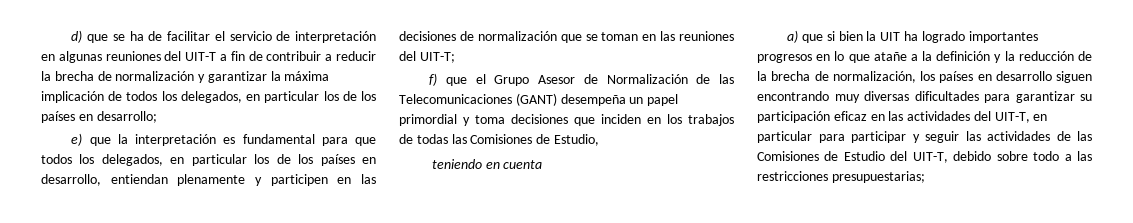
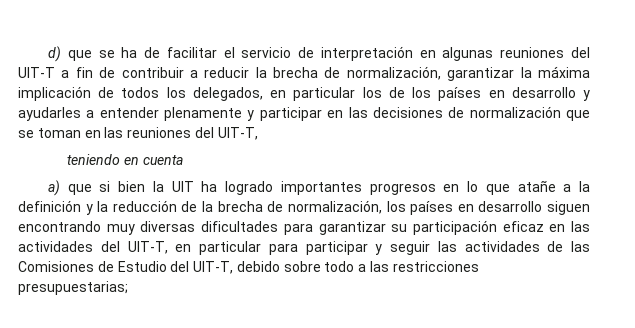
- d) que se ha de facilitar el servicio de interpretación en algunas reuniones del UIT-T a fin de contribuir a reducir la brecha de normalización y garantizar la máxima implicación de todos los delegados, en particular los de los países en desarrollo;
- e) que la interpretación es fundamental para que todos los delegados, en particular los de los países en desarrollo, entiendan plenamente y participen en las decisiones de normalización que se toman en las reuniones del UIT-T;
- f) que el Grupo Asesor de Normalización de las Telecomunicaciones (GANT) desempeña un papel primordial y toma decisiones que inciden en los trabajos de todas las Comisiones de Estudio,
+ d) que se ha de facilitar el servicio de interpretación en algunas reuniones del UIT-T a fin de contribuir a reducir la brecha de normalización, garantizar la máxima implicación de todos los delegados, en particular los de los países en desarrollo y ayudarles a entender plenamente y participar en las decisiones de normalización que se toman en las reuniones del UIT-T,

